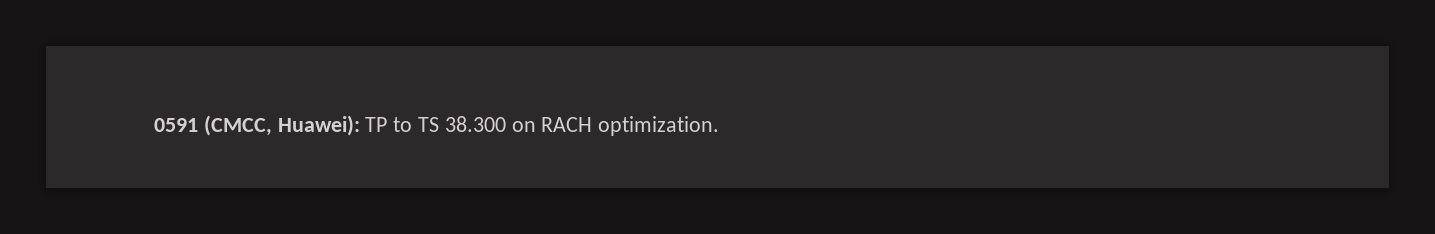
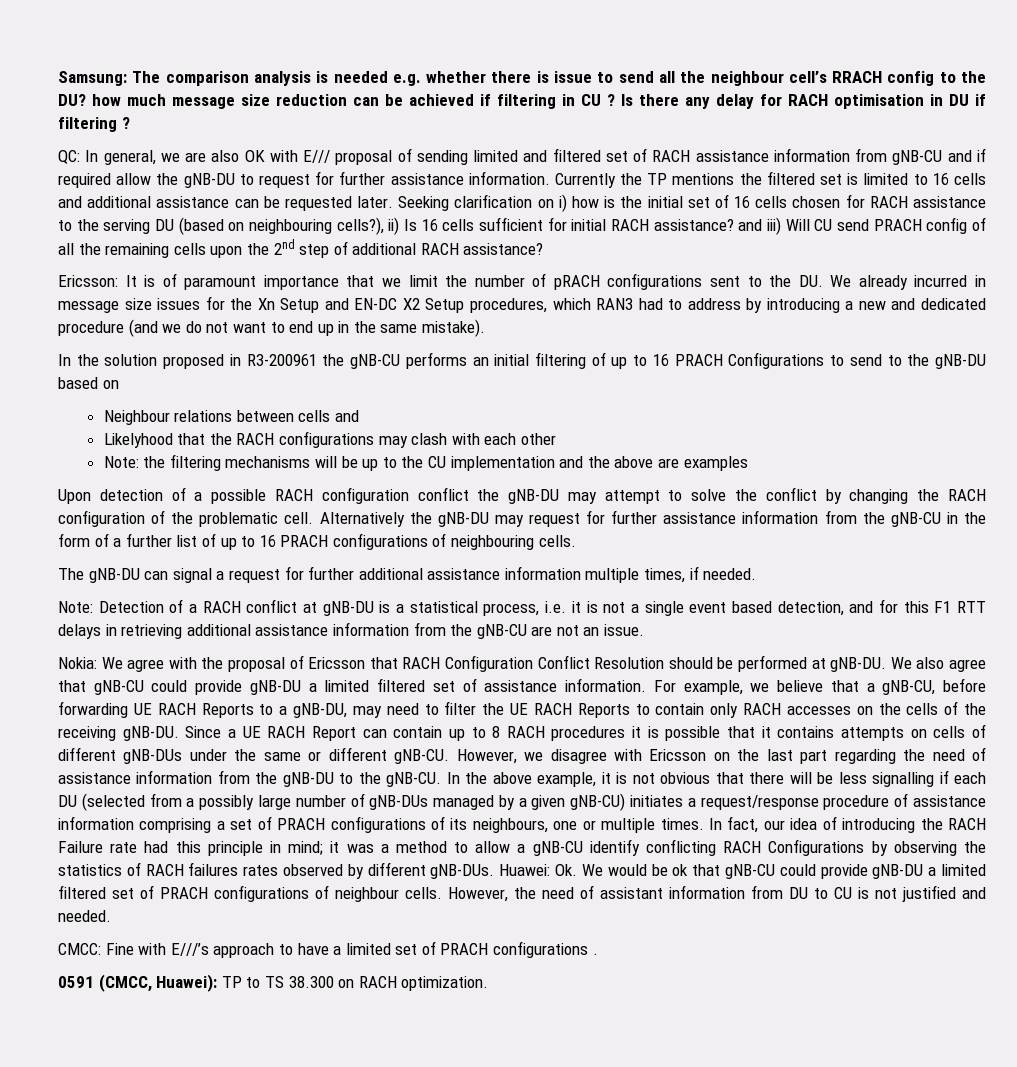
+ Samsung: The comparison analysis is needed e.g. whether there is issue to send all the neighbour cell’s RRACH config to the DU? how much message size reduction can be achieved if filtering in CU ? Is there any delay for RACH optimisation in DU if filtering ?
+ QC: In general, we are also OK with E/// proposal of sending limited and filtered set of RACH assistance information from gNB-CU and if required allow the gNB-DU to request for further assistance information. Currently the TP mentions the filtered set is limited to 16 cells and additional assistance can be requested later. Seeking clarification on i) how is the initial set of 16 cells chosen for RACH assistance to the serving DU (based on neighbouring cells?), ii) Is 16 cells sufficient for initial RACH assistance? and iii) Will CU send PRACH config of all the remaining cells upon the 2nd step of additional RACH assistance?
+ Ericsson: It is of paramount importance that we limit the number of pRACH configurations sent to the DU. We already incurred in message size issues for the Xn Setup and EN-DC X2 Setup procedures, which RAN3 had to address by introducing a new and dedicated procedure (and we do not want to end up in the same mistake).
+ In the solution proposed in R3-200961 the gNB-CU performs an initial filtering of up to 16 PRACH Configurations to send to the gNB-DU based on
+ Neighbour relations between cells and
+ Likelyhood that the RACH configurations may clash with each other
+ Note: the filtering mechanisms will be up to the CU implementation and the above are examples
+ Upon detection of a possible RACH configuration conflict the gNB-DU may attempt to solve the conflict by changing the RACH configuration of the problematic cell. Alternatively the gNB-DU may request for further assistance information from the gNB-CU in the form of a further list of up to 16 PRACH configurations of neighbouring cells.
+ The gNB-DU can signal a request for further additional assistance information multiple times, if needed.
+ Note: Detection of a RACH conflict at gNB-DU is a statistical process, i.e. it is not a single event based detection, and for this F1 RTT delays in retrieving additional assistance information from the gNB-CU are not an issue.
+ Nokia: We agree with the proposal of Ericsson that RACH Configuration Conflict Resolution should be performed at gNB-DU. We also agree that gNB-CU could provide gNB-DU a limited filtered set of assistance information. For example, we believe that a gNB-CU, before forwarding UE RACH Reports to a gNB-DU, may need to filter the UE RACH Reports to contain only RACH accesses on the cells of the receiving gNB-DU. Since a UE RACH Report can contain up to 8 RACH procedures it is possible that it contains attempts on cells of different gNB-DUs under the same or different gNB-CU. However, we disagree with Ericsson on the last part regarding the need of assistance information from the gNB-DU to the gNB-CU. In the above example, it is not obvious that there will be less signalling if each DU (selected from a possibly large number of gNB-DUs managed by a given gNB-CU) initiates a request/response procedure of assistance information comprising a set of PRACH configurations of its neighbours, one or multiple times. In fact, our idea of introducing the RACH Failure rate had this principle in mind; it was a method to allow a gNB-CU identify conflicting RACH Configurations by observing the statistics of RACH failures rates observed by different gNB-DUs. Huawei: Ok. We would be ok that gNB-CU could provide gNB-DU a limited filtered set of PRACH configurations of neighbour cells. However, the need of assistant information from DU to CU is not justified and needed.
+ CMCC: Fine with E///’s approach to have a limited set of PRACH configurations .

